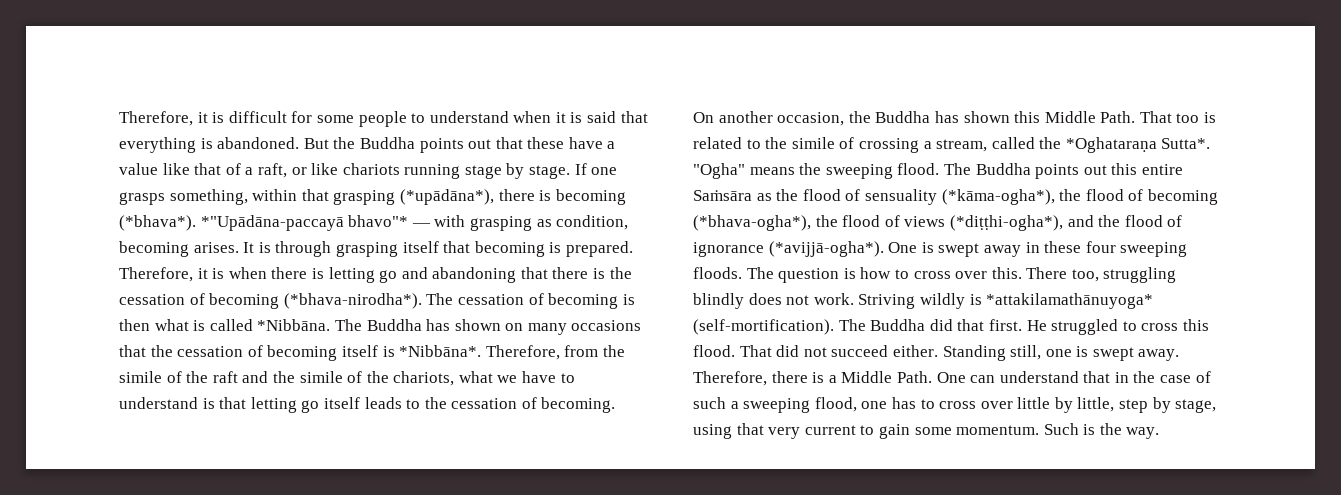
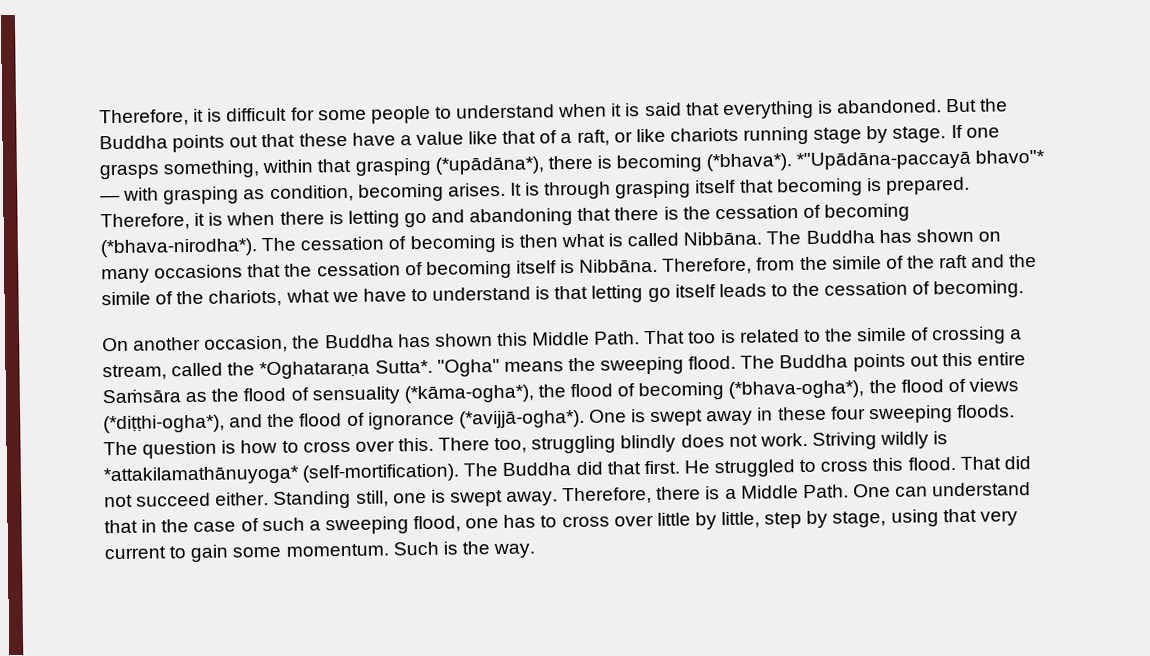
- The cessation of becoming is then what is called *Nibbāna.
+ The cessation of becoming is then what is called Nibbāna.
- The Buddha has shown on many occasions that the cessation of becoming itself is *Nibbāna*.
+ The Buddha has shown on many occasions that the cessation of becoming itself is Nibbāna.

